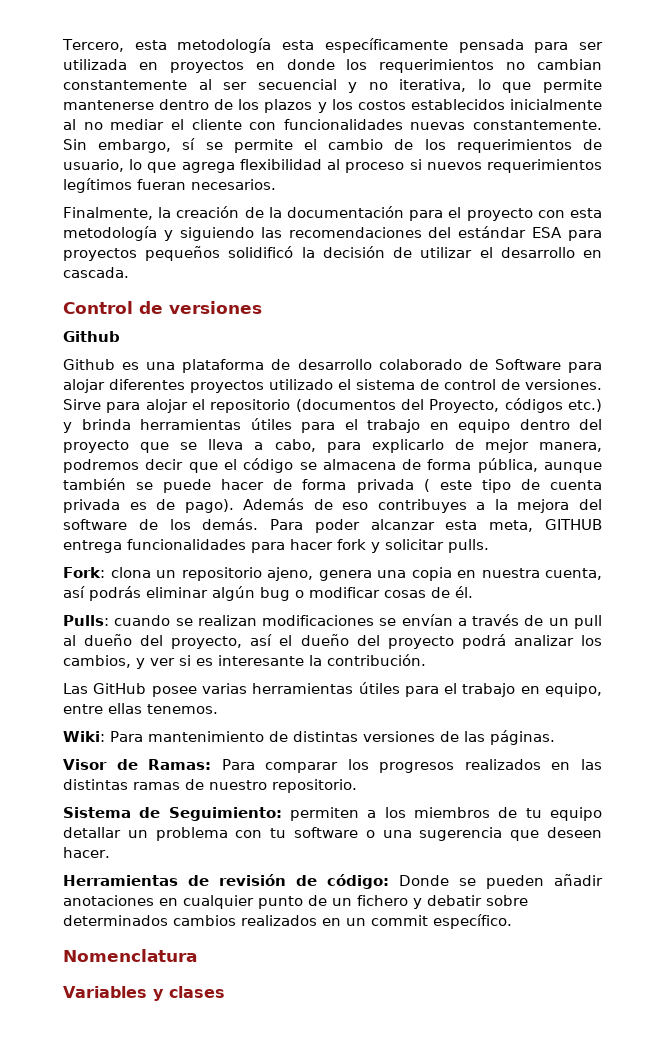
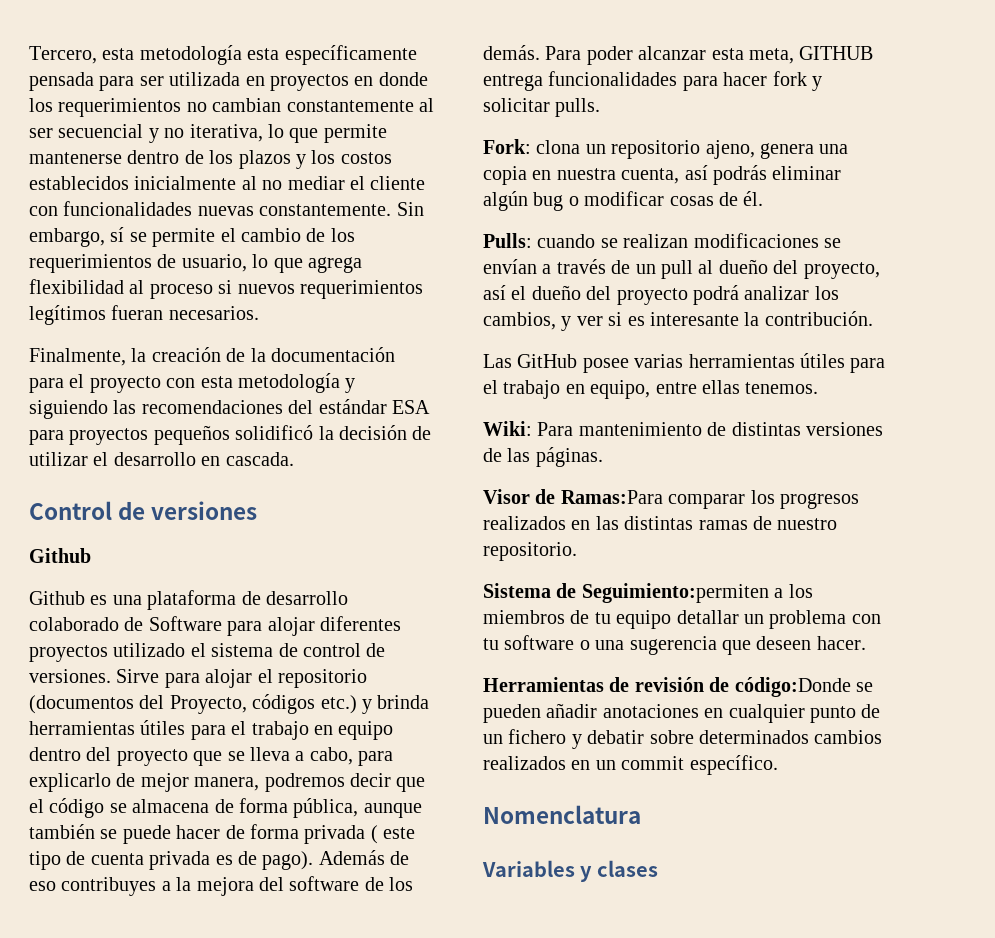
- Visor de Ramas: Para comparar los progresos realizados en las distintas ramas de nuestro repositorio.
+ Visor de Ramas:Para comparar los progresos realizados en las distintas ramas de nuestro repositorio.
- Sistema de Seguimiento: permiten a los miembros de tu equipo detallar un problema con tu software o una sugerencia que deseen hacer.
+ Sistema de Seguimiento:permiten a los miembros de tu equipo detallar un problema con tu software o una sugerencia que deseen hacer.
- Herramientas de revisión de código: Donde se pueden añadir anotaciones en cualquier punto de un fichero y debatir sobre determinados cambios realizados en un commit específico.
+ Herramientas de revisión de código:Donde se pueden añadir anotaciones en cualquier punto de un fichero y debatir sobre determinados cambios realizados en un commit específico.

